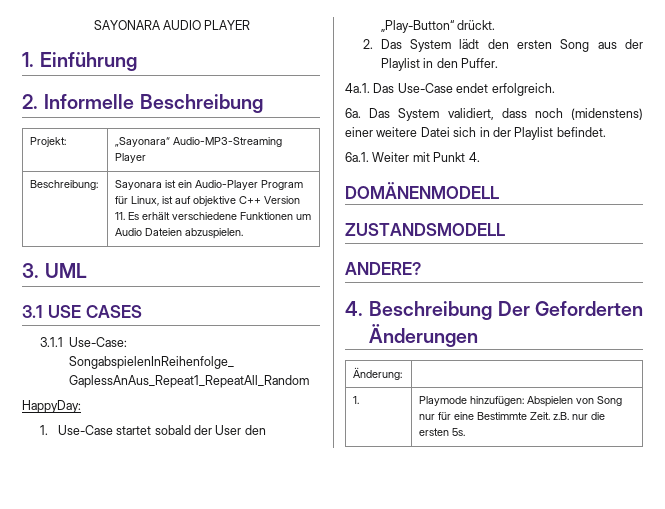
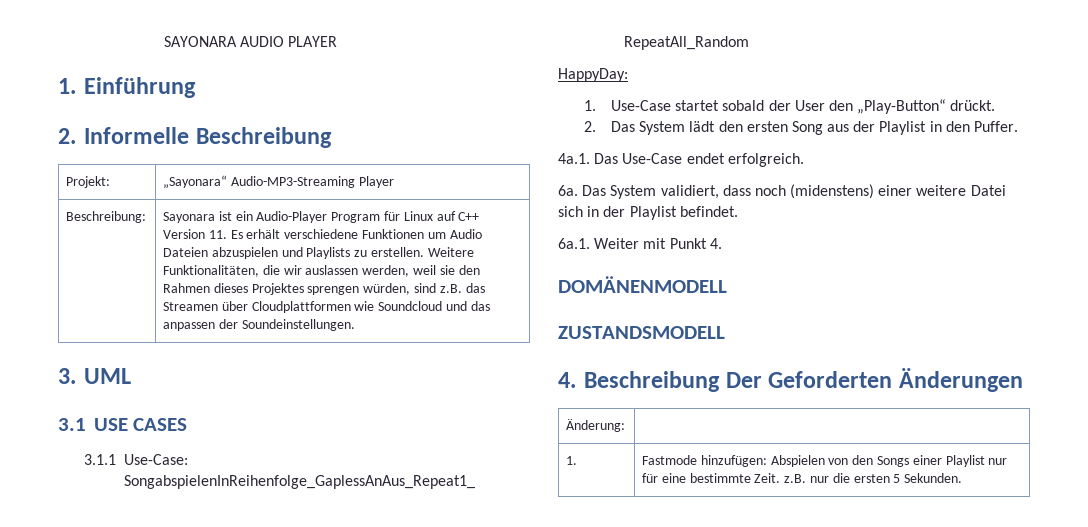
- Sayonara ist ein Audio-Player Program für Linux, ist auf objektive C++ Version 11. Es erhält verschiedene Funktionen um Audio Dateien abzuspielen.
+ Sayonara ist ein Audio-Player Program für Linux auf C++ Version 11. Es erhält verschiedene Funktionen um Audio Dateien abzuspielen und Playlists zu erstellen. Weitere Funktionalitäten, die wir auslassen werden, weil sie den Rahmen dieses Projektes sprengen würden, sind z.B. das Streamen über Cloudplattformen wie Soundcloud und das anpassen der Soundeinstellungen.
- ANDERE?
- 1. | Playmode hinzufügen: Abspielen von Song nur für eine Bestimmte Zeit. z.B. nur die ersten 5s.
+ 1. | Fastmode hinzufügen: Abspielen von den Songs einer Playlist nur für eine bestimmte Zeit. z.B. nur die ersten 5 Sekunden.

